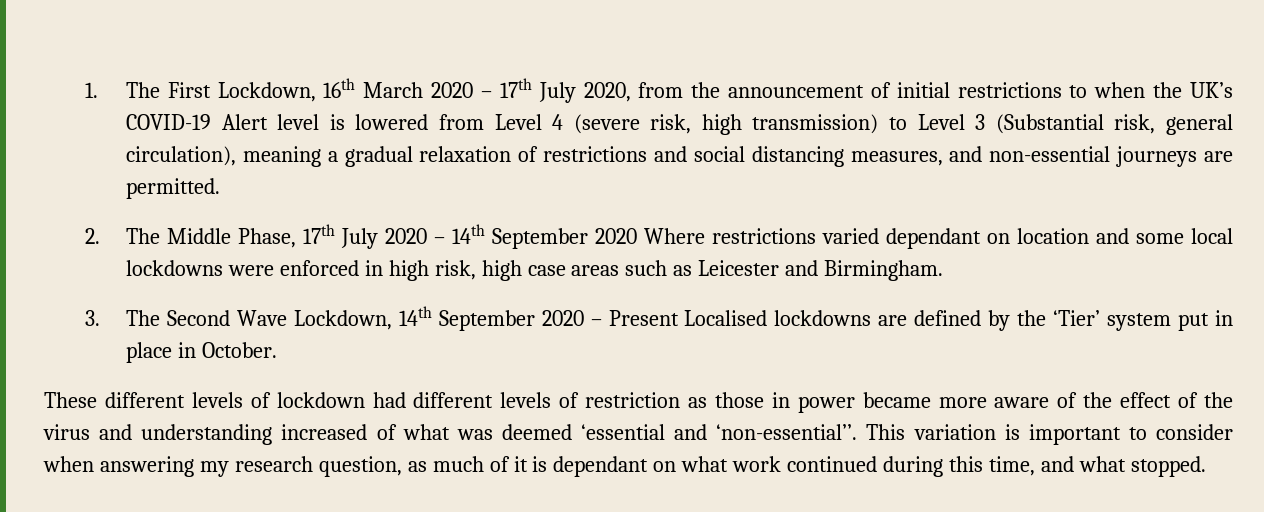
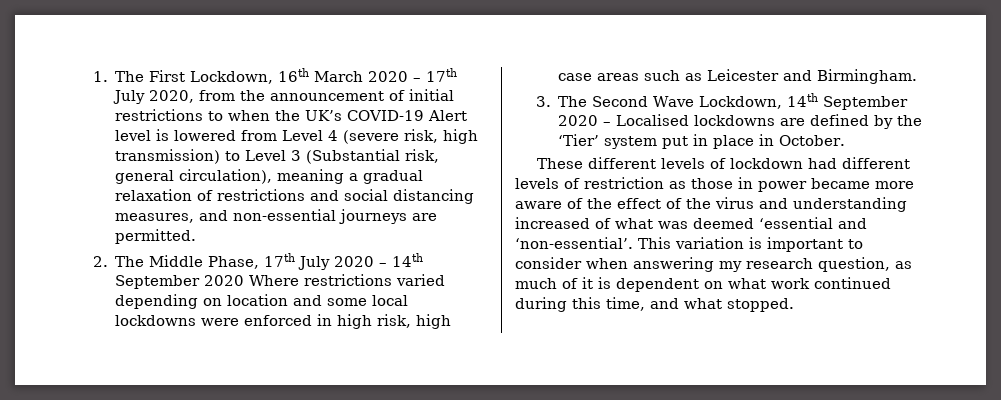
- 2. The Middle Phase, 17th July 2020 – 14th September 2020 Where restrictions varied dependant on location and some local lockdowns were enforced in high risk, high case areas such as Leicester and Birmingham.
+ 2. The Middle Phase, 17th July 2020 – 14th September 2020 Where restrictions varied depending on location and some local lockdowns were enforced in high risk, high case areas such as Leicester and Birmingham.
- 3. The Second Wave Lockdown, 14th September 2020 – Present Localised lockdowns are defined by the ‘Tier’ system put in place in October.
+ 3. The Second Wave Lockdown, 14th September 2020 – Localised lockdowns are defined by the ‘Tier’ system put in place in October.
- These different levels of lockdown had different levels of restriction as those in power became more aware of the effect of the virus and understanding increased of what was deemed ‘essential and ‘non-essential’’.
+ These different levels of lockdown had different levels of restriction as those in power became more aware of the effect of the virus and understanding increased of what was deemed ‘essential and ‘non-essential’.
- This variation is important to consider when answering my research question, as much of it is dependant on what work continued during this time, and what stopped.
+ This variation is important to consider when answering my research question, as much of it is dependent on what work continued during this time, and what stopped.

